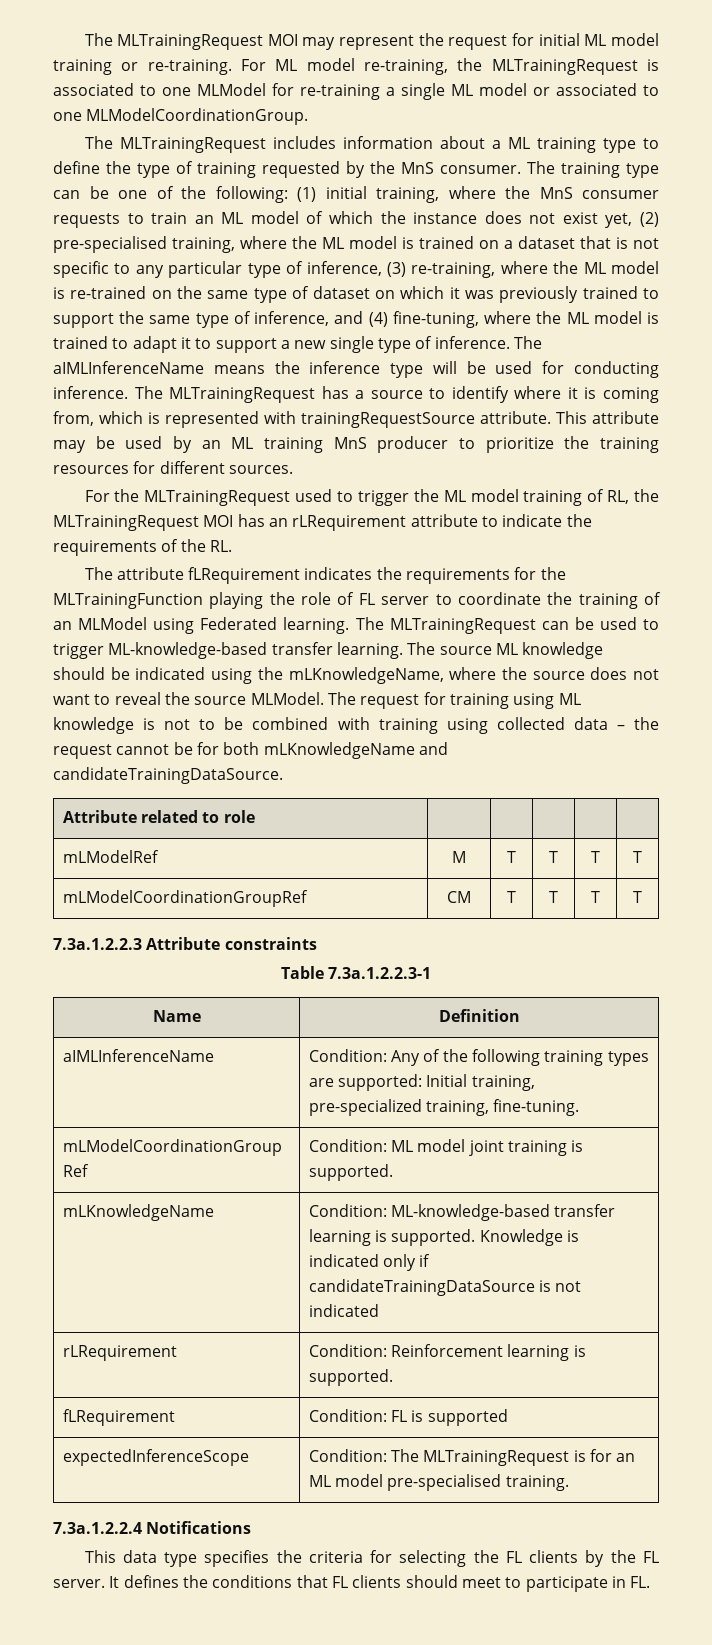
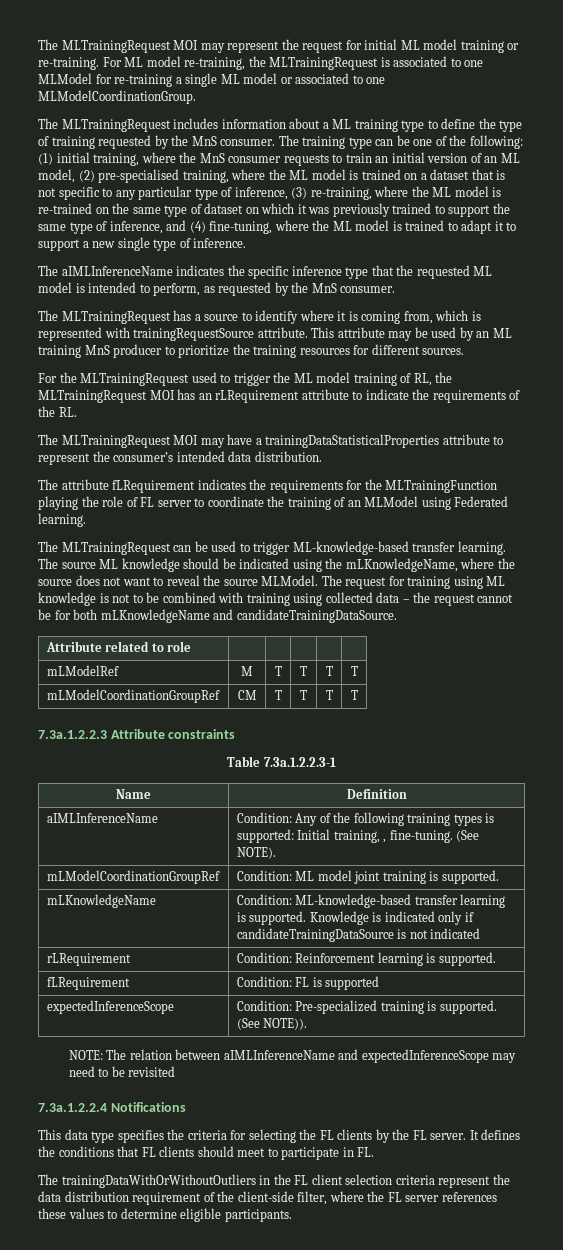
- (1) initial training, where the MnS consumer requests to train an ML model of which the instance does not exist yet, (2) pre-specialised training, where the ML model is trained on a dataset that is not specific to any particular type of inference, (3) re-training, where the ML model is re-trained on the same type of dataset on which it was previously trained to support the same type of inference, and (4) fine-tuning, where the ML model is trained to adapt it to support a new single type of inference. The aIMLInferenceName means the inference type will be used for conducting inference. The MLTrainingRequest has a source to identify where it is coming from, which is represented with trainingRequestSource attribute.
+ (1) initial training, where the MnS consumer requests to train an initial version of an ML model, (2) pre-specialised training, where the ML model is trained on a dataset that is not specific to any particular type of inference, (3) re-training, where the ML model is re-trained on the same type of dataset on which it was previously trained to support the same type of inference, and (4) fine-tuning, where the ML model is trained to adapt it to support a new single type of inference.
+ The aIMLInferenceName indicates the specific inference type that the requested ML model is intended to perform, as requested by the MnS consumer.
+ The MLTrainingRequest has a source to identify where it is coming from, which is represented with trainingRequestSource attribute.
+ The MLTrainingRequest MOI may have a trainingDataStatisticalProperties attribute to represent the consumer’s intended data distribution.
- The attribute fLRequirement indicates the requirements for the MLTrainingFunction playing the role of FL server to coordinate the training of an MLModel using Federated learning. The MLTrainingRequest can be used to trigger ML-knowledge-based transfer learning.
+ The attribute fLRequirement indicates the requirements for the MLTrainingFunction playing the role of FL server to coordinate the training of an MLModel using Federated learning.
+ The MLTrainingRequest can be used to trigger ML-knowledge-based transfer learning.
- aIMLInferenceName | Condition: Any of the following training types are supported: Initial training, pre-specialized training, fine-tuning.
+ aIMLInferenceName | Condition: Any of the following training types is supported: Initial training, , fine-tuning. (See NOTE).
- expectedInferenceScope | Condition: The MLTrainingRequest is for an ML model pre-specialised training.
+ expectedInferenceScope | Condition: Pre-specialized training is supported. (See NOTE)).
+ NOTE: The relation between aIMLInferenceName and expectedInferenceScope may need to be revisited
+ The trainingDataWithOrWithoutOutliers in the FL client selection criteria represent the data distribution requirement of the client-side filter, where the FL server references these values to determine eligible participants.

